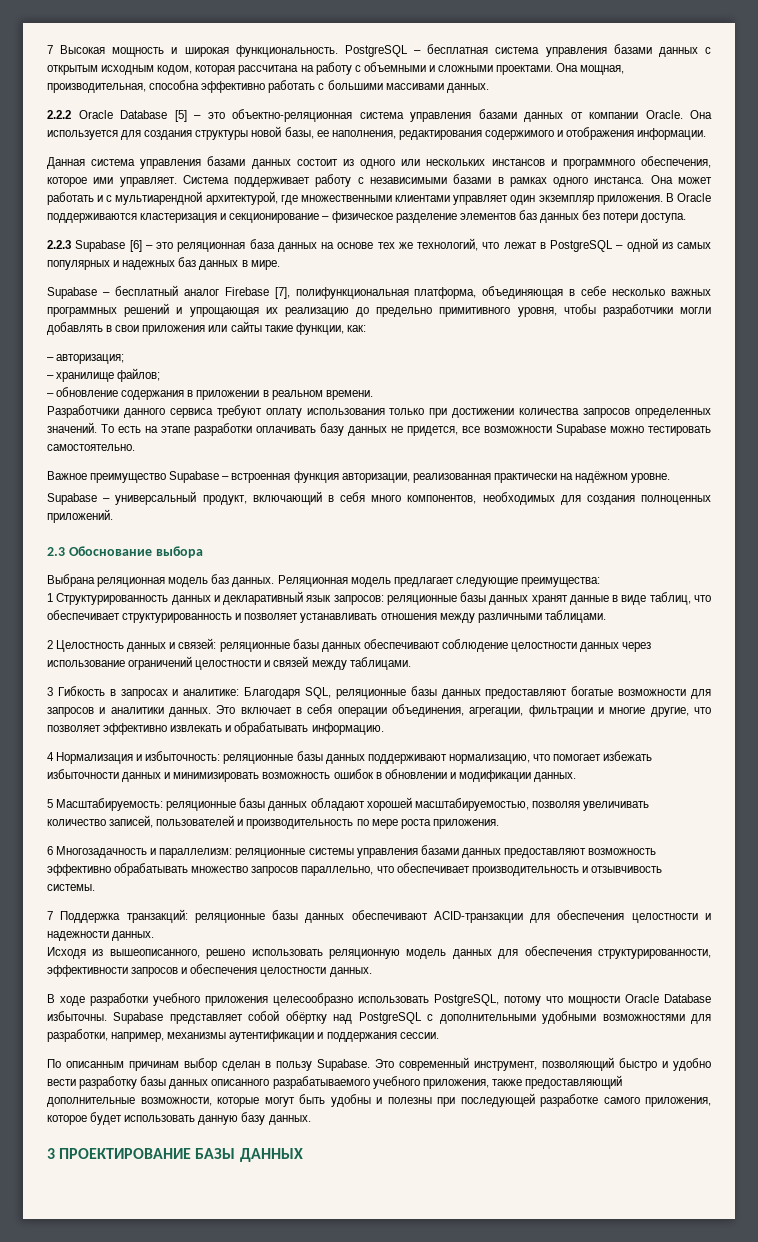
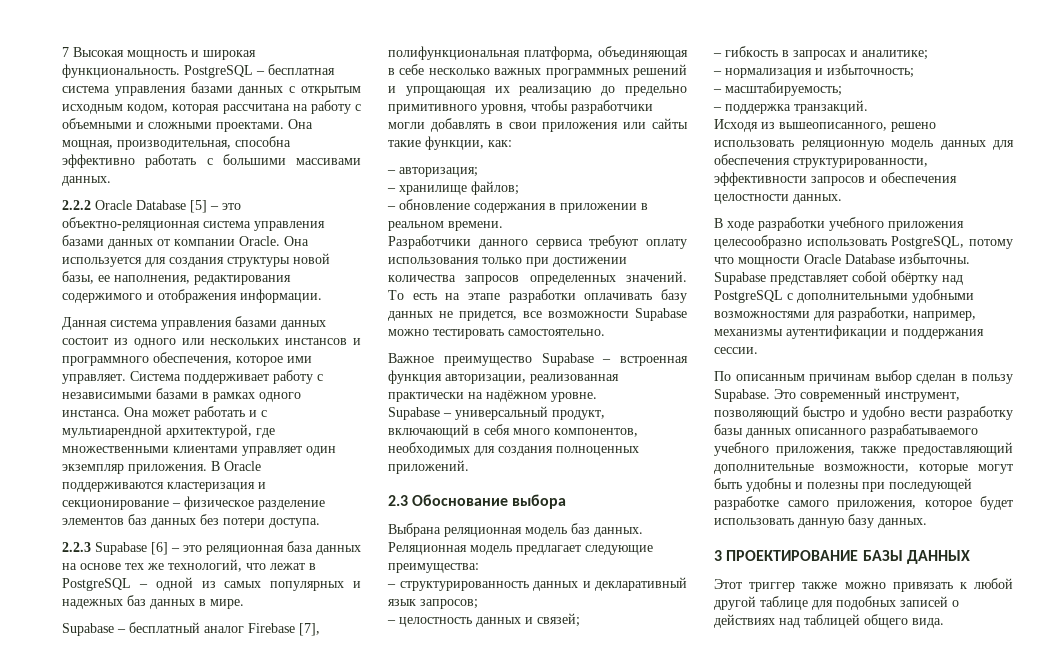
- 1 Структурированность данных и декларативный язык запросов: реляционные базы данных хранят данные в виде таблиц, что обеспечивает структурированность и позволяет устанавливать отношения между различными таблицами.
- 2 Целостность данных и связей: реляционные базы данных обеспечивают соблюдение целостности данных через использование ограничений целостности и связей между таблицами.
- 3 Гибкость в запросах и аналитике: Благодаря SQL, реляционные базы данных предоставляют богатые возможности для запросов и аналитики данных. Это включает в себя операции объединения, агрегации, фильтрации и многие другие, что позволяет эффективно извлекать и обрабатывать информацию.
- 4 Нормализация и избыточность: реляционные базы данных поддерживают нормализацию, что помогает избежать избыточности данных и минимизировать возможность ошибок в обновлении и модификации данных.
- 5 Масштабируемость: реляционные базы данных обладают хорошей масштабируемостью, позволяя увеличивать количество записей, пользователей и производительность по мере роста приложения.
- 6 Многозадачность и параллелизм: реляционные системы управления базами данных предоставляют возможность эффективно обрабатывать множество запросов параллельно, что обеспечивает производительность и отзывчивость системы.
- 7 Поддержка транзакций: реляционные базы данных обеспечивают ACID-транзакции для обеспечения целостности и надежности данных.
+ – структурированность данных и декларативный язык запросов;
+ – целостность данных и связей;
+ – гибкость в запросах и аналитике;
+ – нормализация и избыточность;
+ – масштабируемость;
+ – поддержка транзакций.
+ Этот триггер также можно привязать к любой другой таблице для подобных записей о действиях над таблицей общего вида.

